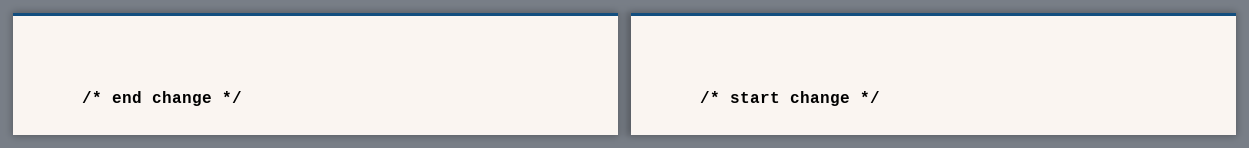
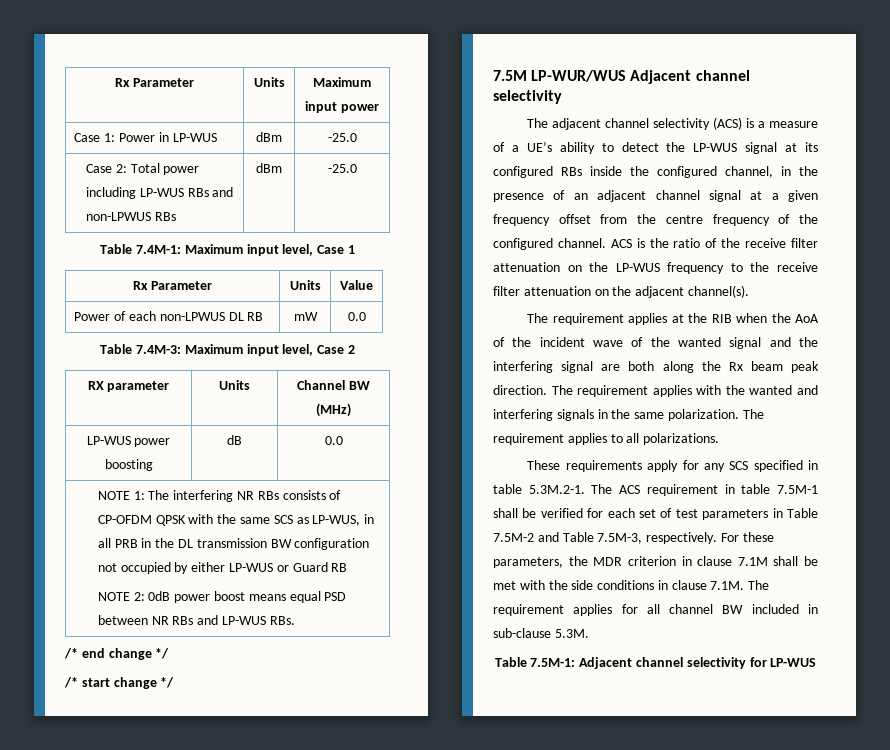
+ Rx Parameter | Units | Maximum input power
+ Case 1: Power in LP-WUS | dBm | -25.0
+ Case 2: Total power including LP-WUS RBs and non-LPWUS RBs | dBm | -25.0
+ Table 7.4M-1: Maximum input level, Case 1
+ Rx Parameter | Units | Value
+ Power of each non-LPWUS DL RB | mW | 0.0
+ Table 7.4M-3: Maximum input level, Case 2
+ RX parameter | Units | Channel BW (MHz)
+ LP-WUS power boosting | dB | 0.0
+ NOTE 1: The interfering NR RBs consists of CP-OFDM QPSK with the same SCS as LP-WUS, in all PRB in the DL transmission BW configuration not occupied by either LP-WUS or Guard RB
+ NOTE 2: 0dB power boost means equal PSD between NR RBs and LP-WUS RBs.
+ 7.5M LP-WUR/WUS Adjacent channel selectivity
+ The adjacent channel selectivity (ACS) is a measure of a UE’s ability to detect the LP-WUS signal at its configured RBs inside the configured channel, in the presence of an adjacent channel signal at a given frequency offset from the centre frequency of the configured channel. ACS is the ratio of the receive filter attenuation on the LP-WUS frequency to the receive filter attenuation on the adjacent channel(s).
+ The requirement applies at the RIB when the AoA of the incident wave of the wanted signal and the interfering signal are both along the Rx beam peak direction. The requirement applies with the wanted and interfering signals in the same polarization. The requirement applies to all polarizations.
+ These requirements apply for any SCS specified in table 5.3M.2-1. The ACS requirement in table 7.5M-1 shall be verified for each set of test parameters in Table 7.5M-2 and Table 7.5M-3, respectively. For these parameters, the MDR criterion in clause 7.1M shall be met with the side conditions in clause 7.1M. The requirement applies for all channel BW included in sub-clause 5.3M.
+ Table 7.5M-1: Adjacent channel selectivity for LP-WUS

